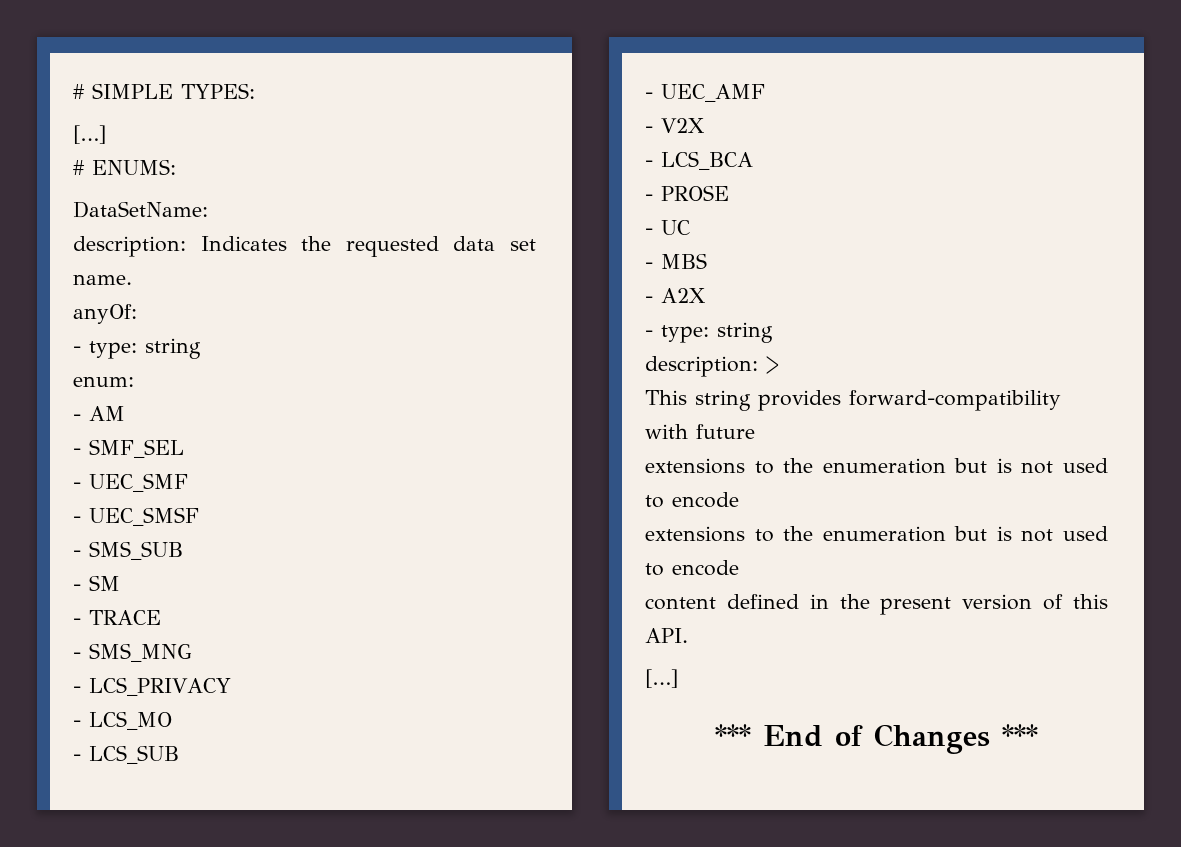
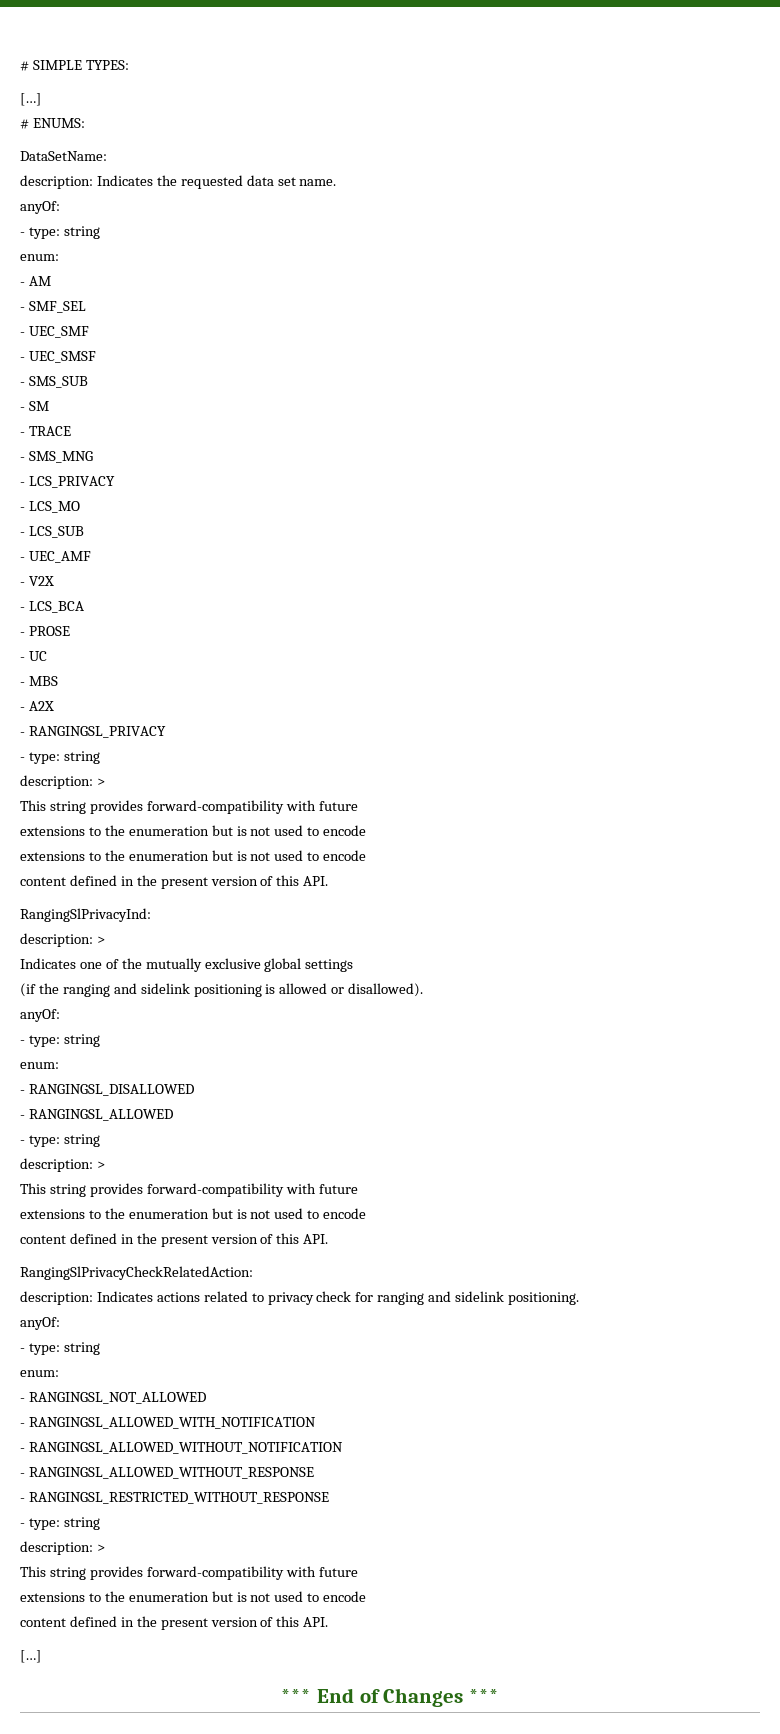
+ - RANGINGSL_PRIVACY
+ RangingSlPrivacyInd:
+ description: >
+ Indicates one of the mutually exclusive global settings
+ (if the ranging and sidelink positioning is allowed or disallowed).
+ anyOf:
+ - type: string
+ enum:
+ - RANGINGSL_DISALLOWED
+ - RANGINGSL_ALLOWED
+ - type: string
+ description: >
+ This string provides forward-compatibility with future
+ extensions to the enumeration but is not used to encode
+ content defined in the present version of this API.
+ RangingSlPrivacyCheckRelatedAction:
+ description: Indicates actions related to privacy check for ranging and sidelink positioning.
+ anyOf:
+ - type: string
+ enum:
+ - RANGINGSL_NOT_ALLOWED
+ - RANGINGSL_ALLOWED_WITH_NOTIFICATION
+ - RANGINGSL_ALLOWED_WITHOUT_NOTIFICATION
+ - RANGINGSL_ALLOWED_WITHOUT_RESPONSE
+ - RANGINGSL_RESTRICTED_WITHOUT_RESPONSE
+ - type: string
+ description: >
+ This string provides forward-compatibility with future
+ extensions to the enumeration but is not used to encode
+ content defined in the present version of this API.

